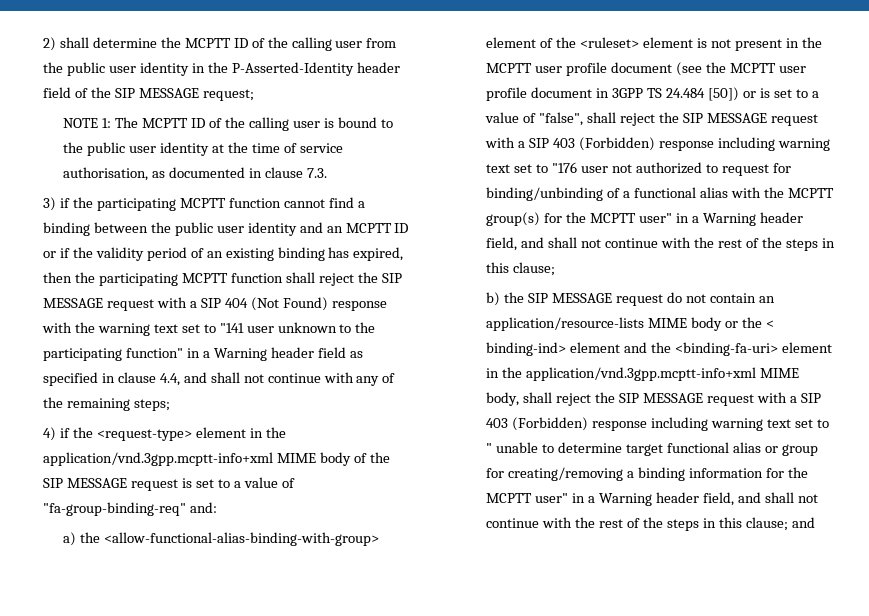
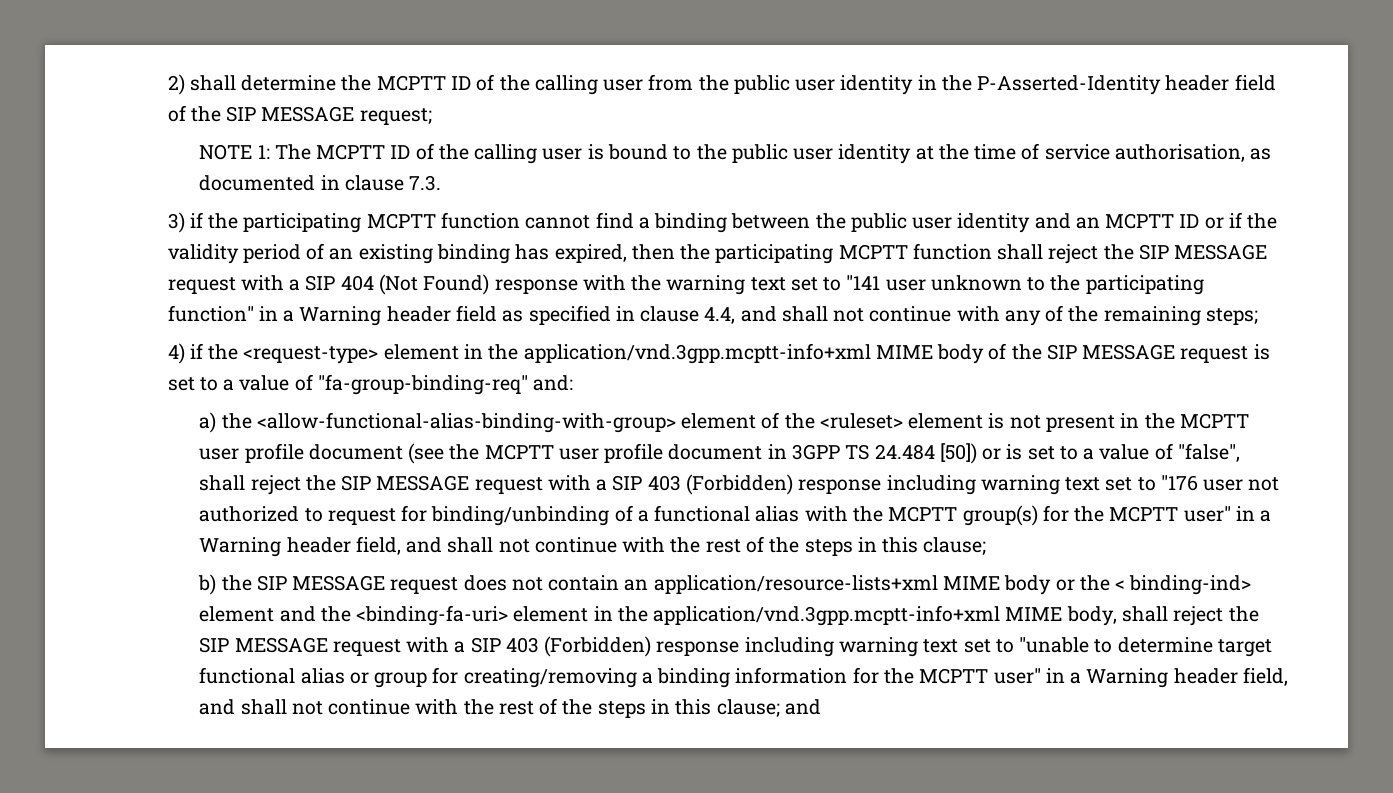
- b) the SIP MESSAGE request do not contain an application/resource-lists MIME body or the < binding-ind> element and the <binding-fa-uri> element in the application/vnd.3gpp.mcptt-info+xml MIME body, shall reject the SIP MESSAGE request with a SIP 403 (Forbidden) response including warning text set to " unable to determine target functional alias or group for creating/removing a binding information for the MCPTT user" in a Warning header field, and shall not continue with the rest of the steps in this clause;
+ b) the SIP MESSAGE request does not contain an application/resource-lists+xml MIME body or the < binding-ind> element and the <binding-fa-uri> element in the application/vnd.3gpp.mcptt-info+xml MIME body, shall reject the SIP MESSAGE request with a SIP 403 (Forbidden) response including warning text set to "unable to determine target functional alias or group for creating/removing a binding information for the MCPTT user" in a Warning header field, and shall not continue with the rest of the steps in this clause;

